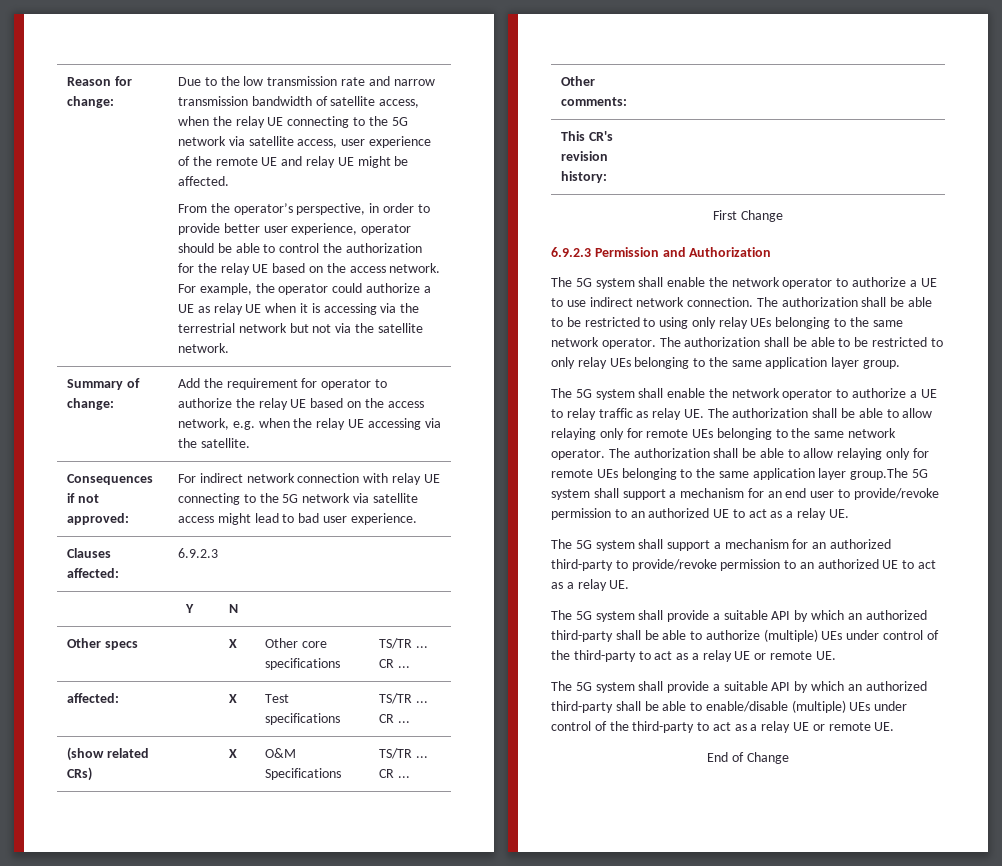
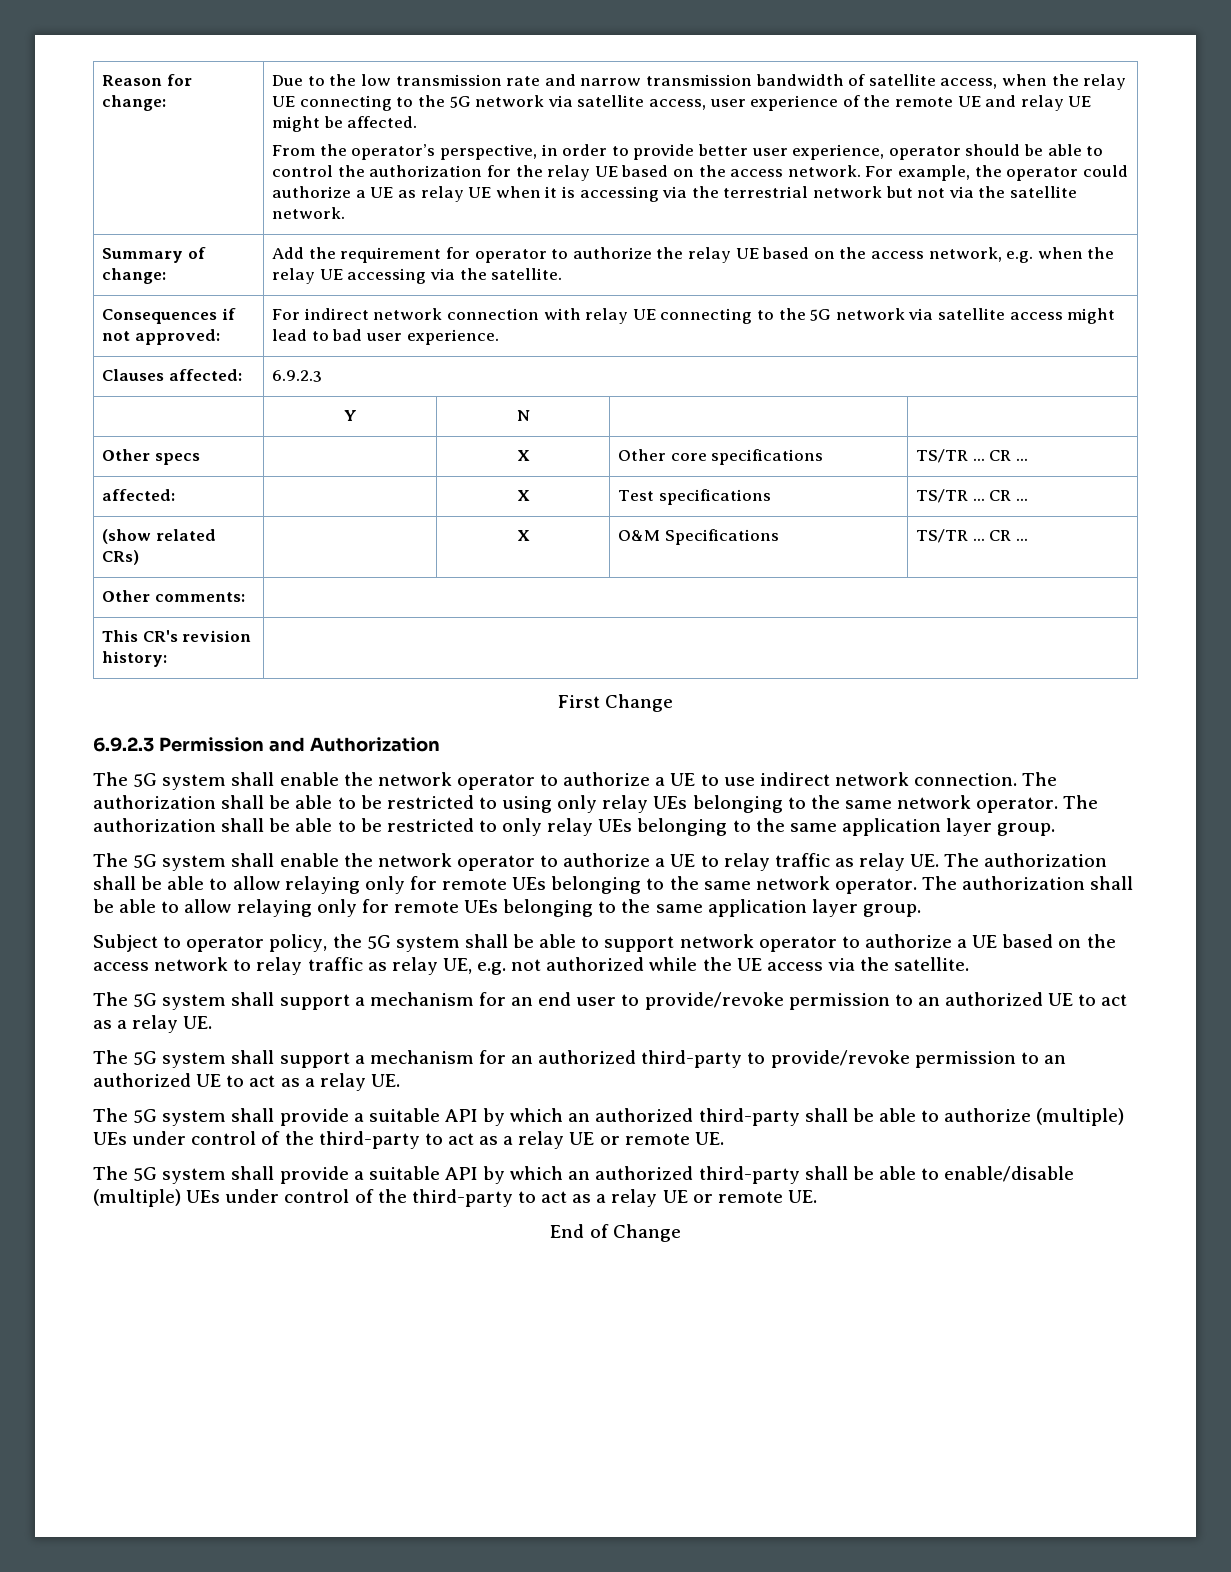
- The authorization shall be able to allow relaying only for remote UEs belonging to the same application layer group.The 5G system shall support a mechanism for an end user to provide/revoke permission to an authorized UE to act as a relay UE.
+ The authorization shall be able to allow relaying only for remote UEs belonging to the same application layer group.
+ Subject to operator policy, the 5G system shall be able to support network operator to authorize a UE based on the access network to relay traffic as relay UE, e.g. not authorized while the UE access via the satellite.
+ The 5G system shall support a mechanism for an end user to provide/revoke permission to an authorized UE to act as a relay UE.

